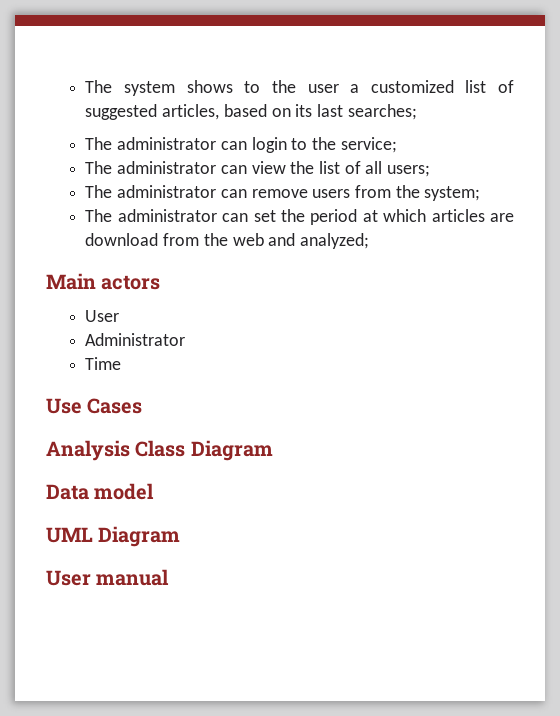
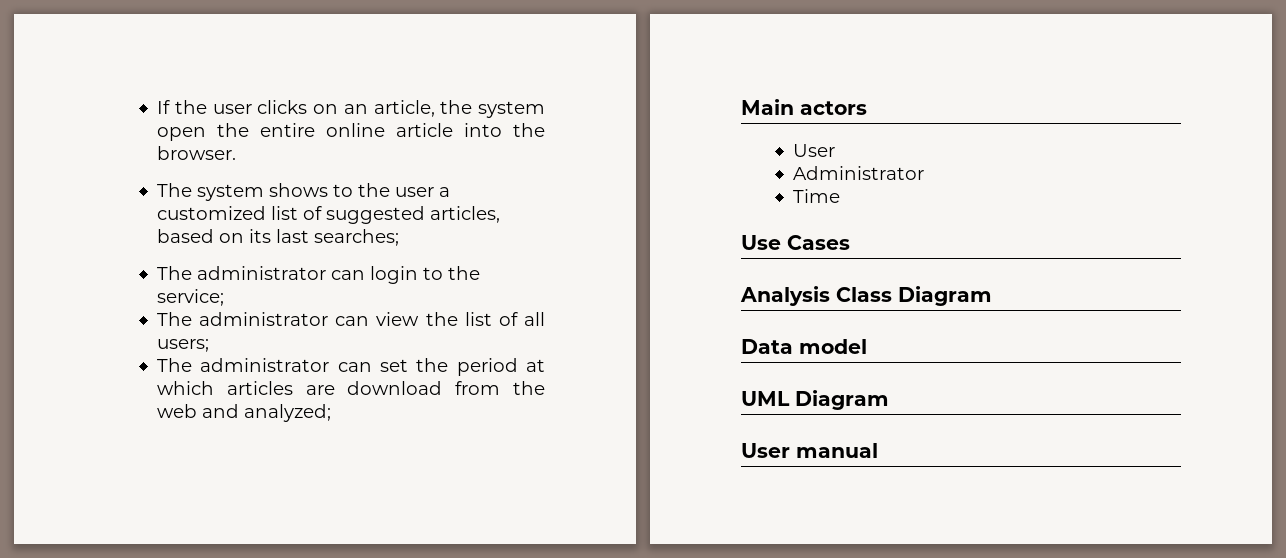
+ If the user clicks on an article, the system open the entire online article into the browser.
- The administrator can remove users from the system;

